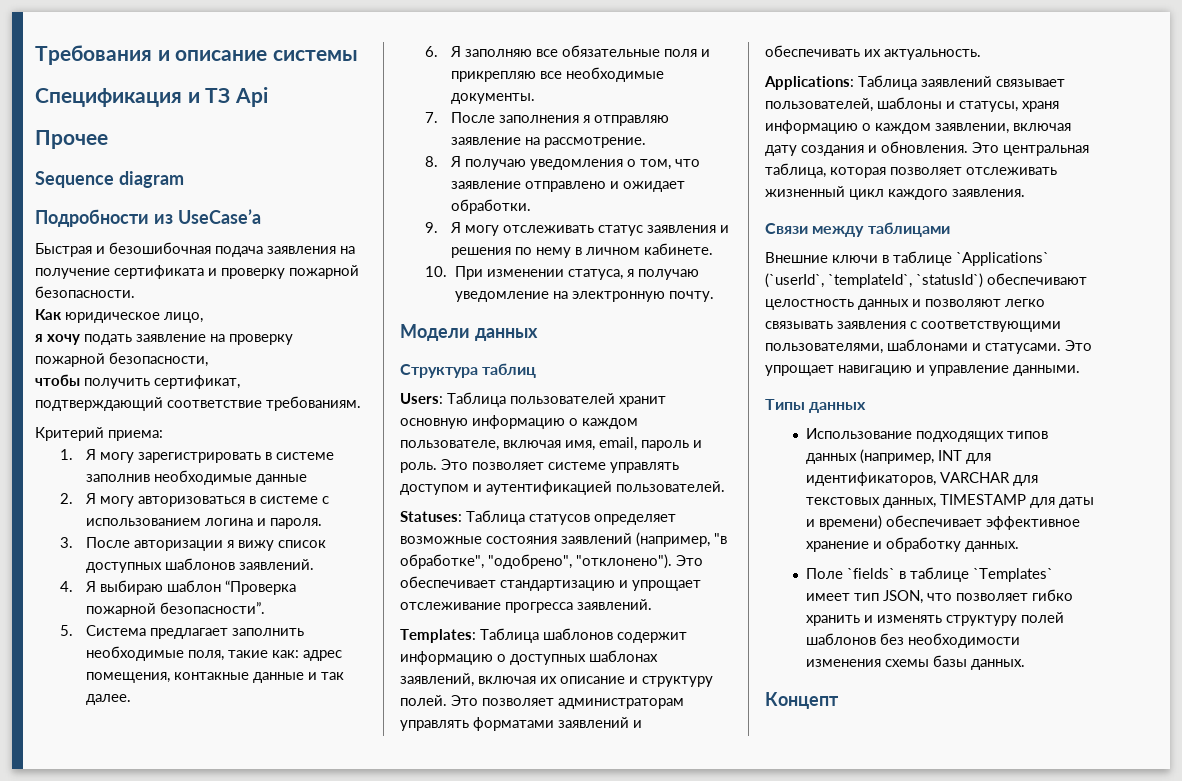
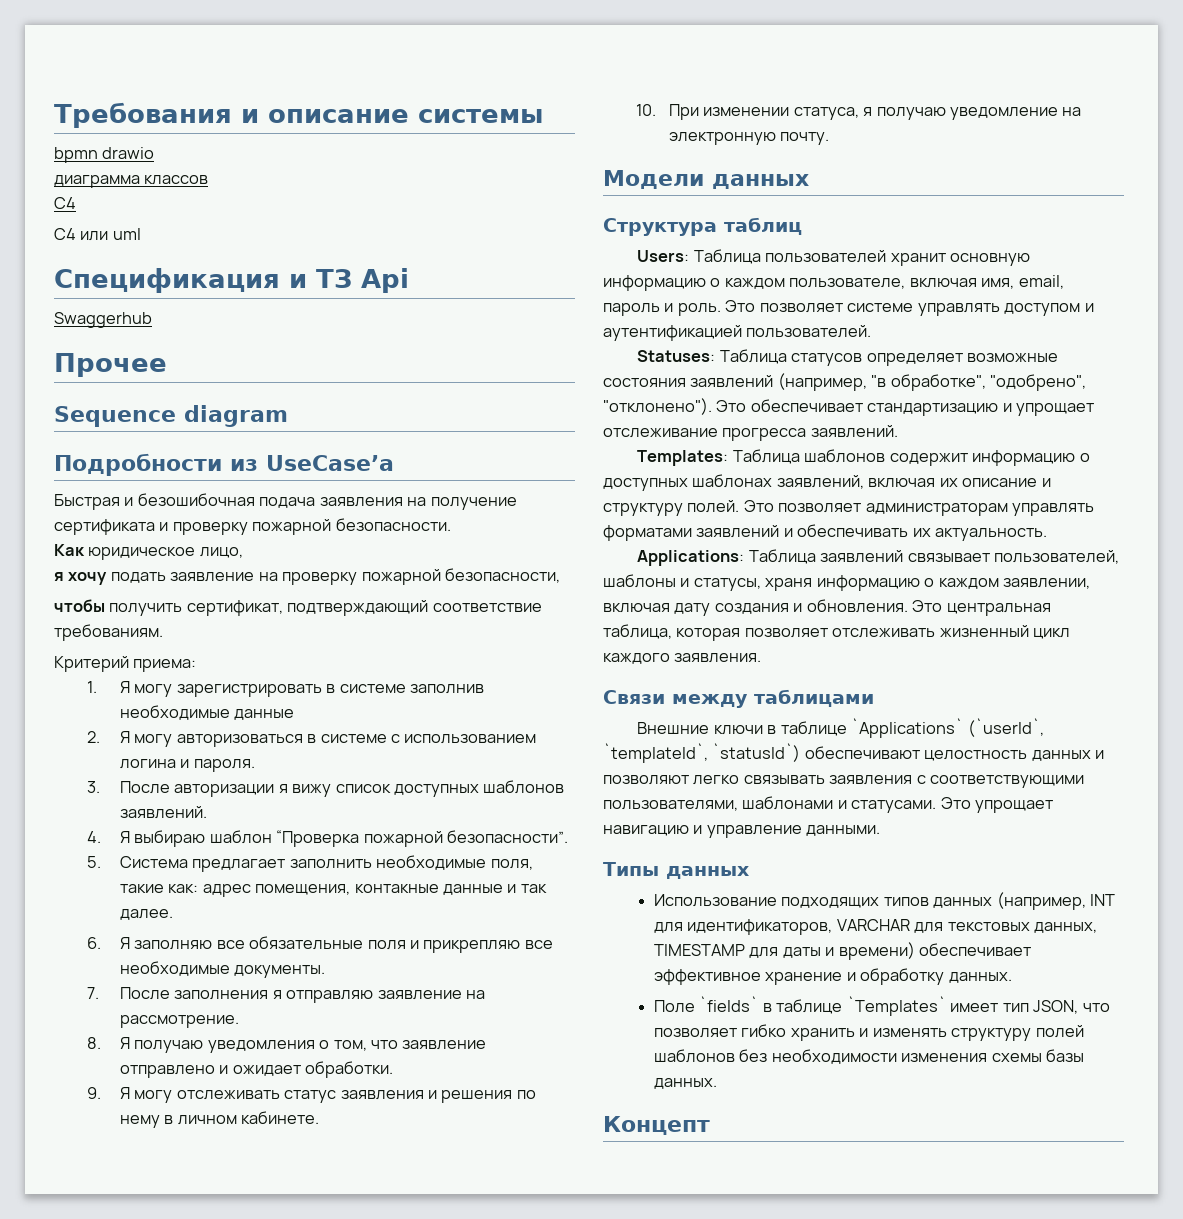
+ bpmn drawio
+ диаграмма классов
+ С4
+ С4 или uml
+ Swaggerhub

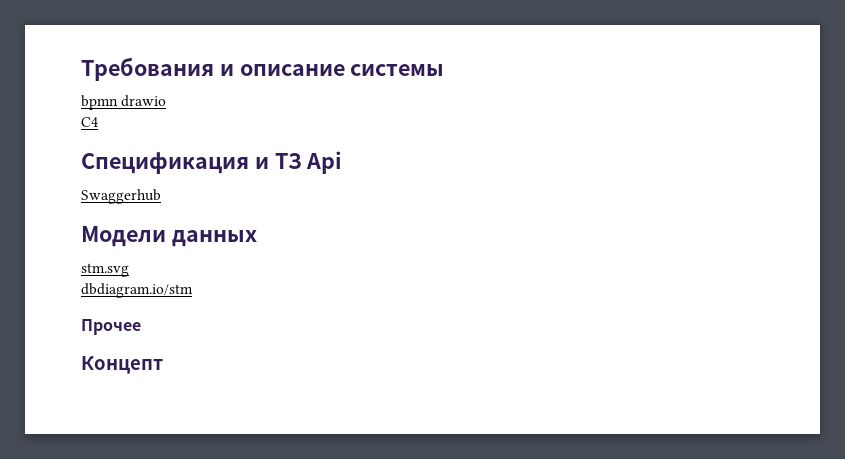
- диаграмма классов
  С4
- С4 или uml
+ Модели данных
+ stm.svg
+ dbdiagram.io/stm
  Прочее
- Sequence diagram
- Подробности из UseCase’a
- Быстрая и безошибочная подача заявления на получение сертификата и проверку пожарной безопасности.
- Как юридическое лицо,
- я хочу подать заявление на проверку пожарной безопасности,
- чтобы получить сертификат, подтверждающий соответствие требованиям.
- Критерий приема:
- 1. Я могу зарегистрировать в системе заполнив необходимые данные
- 2. Я могу авторизоваться в системе с использованием логина и пароля.
- 3. После авторизации я вижу список доступных шаблонов заявлений.
- 4. Я выбираю шаблон “Проверка пожарной безопасности”.
- 5. Система предлагает заполнить необходимые поля, такие как: адрес помещения, контакные данные и так далее.
- 6. Я заполняю все обязательные поля и прикрепляю все необходимые документы.
- 7. После заполнения я отправляю заявление на рассмотрение.
- 8. Я получаю уведомления о том, что заявление отправлено и ожидает обработки.
- 9. Я могу отслеживать статус заявления и решения по нему в личном кабинете.
- 10. При изменении статуса, я получаю уведомление на электронную почту.
- Модели данных
- Структура таблиц
- Users: Таблица пользователей хранит основную информацию о каждом пользователе, включая имя, email, пароль и роль. Это позволяет системе управлять доступом и аутентификацией пользователей.
- Statuses: Таблица статусов определяет возможные состояния заявлений (например, "в обработке", "одобрено", "отклонено"). Это обеспечивает стандартизацию и упрощает отслеживание прогресса заявлений.
- Templates: Таблица шаблонов содержит информацию о доступных шаблонах заявлений, включая их описание и структуру полей. Это позволяет администраторам управлять форматами заявлений и обеспечивать их актуальность.
- Applications: Таблица заявлений связывает пользователей, шаблоны и статусы, храня информацию о каждом заявлении, включая дату создания и обновления. Это центральная таблица, которая позволяет отслеживать жизненный цикл каждого заявления.
- Связи между таблицами
- Внешние ключи в таблице `Applications` (`userId`, `templateId`, `statusId`) обеспечивают целостность данных и позволяют легко связывать заявления с соответствующими пользователями, шаблонами и статусами. Это упрощает навигацию и управление данными.
- Типы данных
- Использование подходящих типов данных (например, INT для идентификаторов, VARCHAR для текстовых данных, TIMESTAMP для даты и времени) обеспечивает эффективное хранение и обработку данных.
- Поле `fields` в таблице `Templates` имеет тип JSON, что позволяет гибко хранить и изменять структуру полей шаблонов без необходимости изменения схемы базы данных.

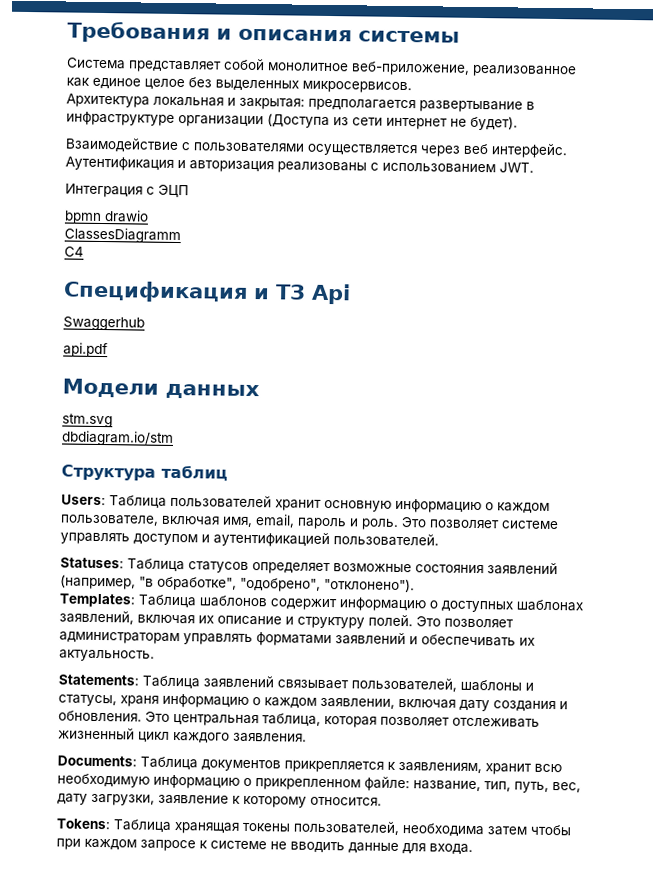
- Требования и описание системы
+ Требования и описания системы
+ Система представляет собой монолитное веб-приложение, реализованное как единое целое без выделенных микросервисов.
+ Архитектура локальная и закрытая: предполагается развертывание в инфраструктуре организации (Доступа из сети интернет не будет).
+ Взаимодействие с пользователями осуществляется через веб интерфейс. Аутентификация и авторизация реализованы с использованием JWT.
+ Интеграция с ЭЦП
+ ClassesDiagramm
+ api.pdf
- Прочее
- Концепт
+ Структура таблиц
+ Users: Таблица пользователей хранит основную информацию о каждом пользователе, включая имя, email, пароль и роль. Это позволяет системе управлять доступом и аутентификацией пользователей.
+ Statuses: Таблица статусов определяет возможные состояния заявлений (например, "в обработке", "одобрено", "отклонено").
+ Templates: Таблица шаблонов содержит информацию о доступных шаблонах заявлений, включая их описание и структуру полей. Это позволяет администраторам управлять форматами заявлений и обеспечивать их актуальность.
+ Statements: Таблица заявлений связывает пользователей, шаблоны и статусы, храня информацию о каждом заявлении, включая дату создания и обновления. Это центральная таблица, которая позволяет отслеживать жизненный цикл каждого заявления.
+ Documents: Таблица документов прикрепляется к заявлениям, хранит всю необходимую информацию о прикрепленном файле: название, тип, путь, вес, дату загрузки, заявление к которому относится.
+ Tokens: Таблица хранящая токены пользователей, необходима затем чтобы при каждом запросе к системе не вводить данные для входа.

